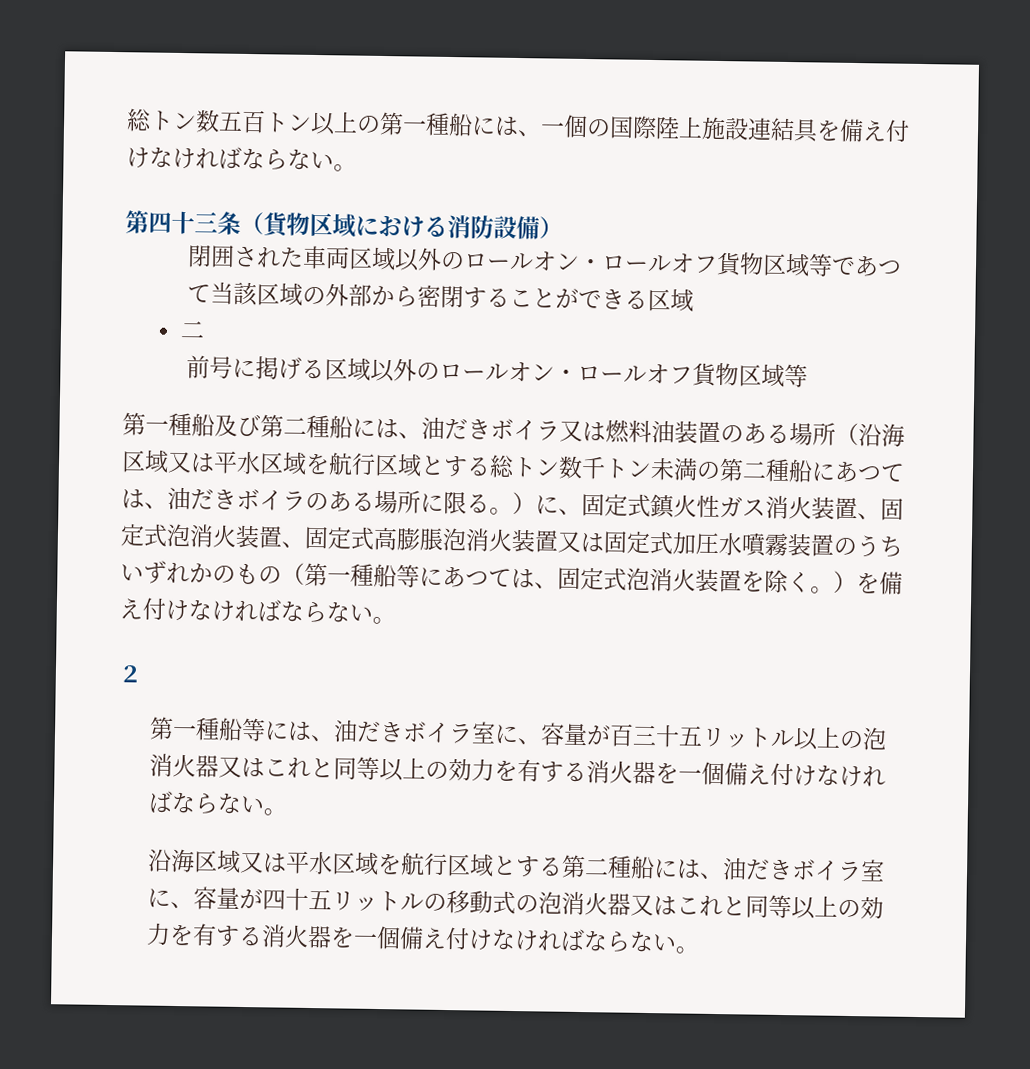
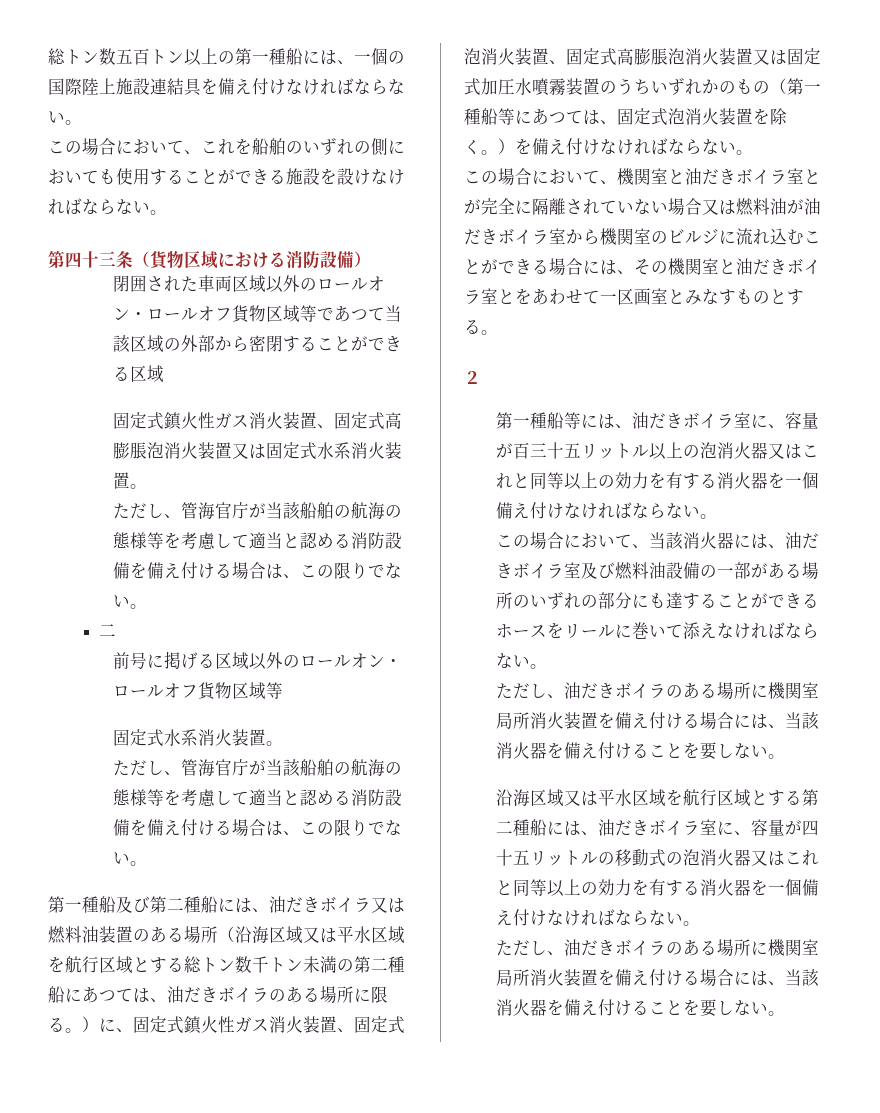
+ この場合において、これを船舶のいずれの側においても使用することができる施設を設けなければならない。
+ 固定式鎮火性ガス消火装置、固定式高膨脹泡消火装置又は固定式水系消火装置。
+ ただし、管海官庁が当該船舶の航海の態様等を考慮して適当と認める消防設備を備え付ける場合は、この限りでない。
  前号に掲げる区域以外のロールオン・ロールオフ貨物区域等
+ 固定式水系消火装置。
+ ただし、管海官庁が当該船舶の航海の態様等を考慮して適当と認める消防設備を備え付ける場合は、この限りでない。
+ この場合において、機関室と油だきボイラ室とが完全に隔離されていない場合又は燃料油が油だきボイラ室から機関室のビルジに流れ込むことができる場合には、その機関室と油だきボイラ室とをあわせて一区画室とみなすものとする。
+ この場合において、当該消火器には、油だきボイラ室及び燃料油設備の一部がある場所のいずれの部分にも達することができるホースをリールに巻いて添えなければならない。
+ ただし、油だきボイラのある場所に機関室局所消火装置を備え付ける場合には、当該消火器を備え付けることを要しない。
  沿海区域又は平水区域を航行区域とする第二種船には、油だきボイラ室に、容量が四十五リットルの移動式の泡消火器又はこれと同等以上の効力を有する消火器を一個備え付けなければならない。
+ ただし、油だきボイラのある場所に機関室局所消火装置を備え付ける場合には、当該消火器を備え付けることを要しない。

